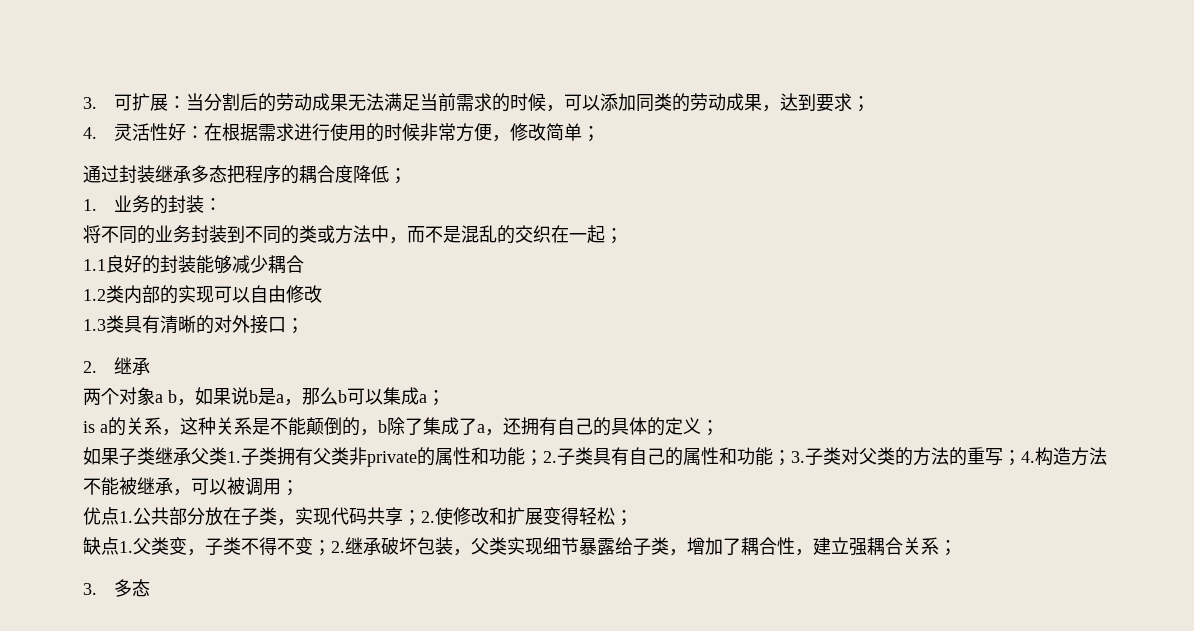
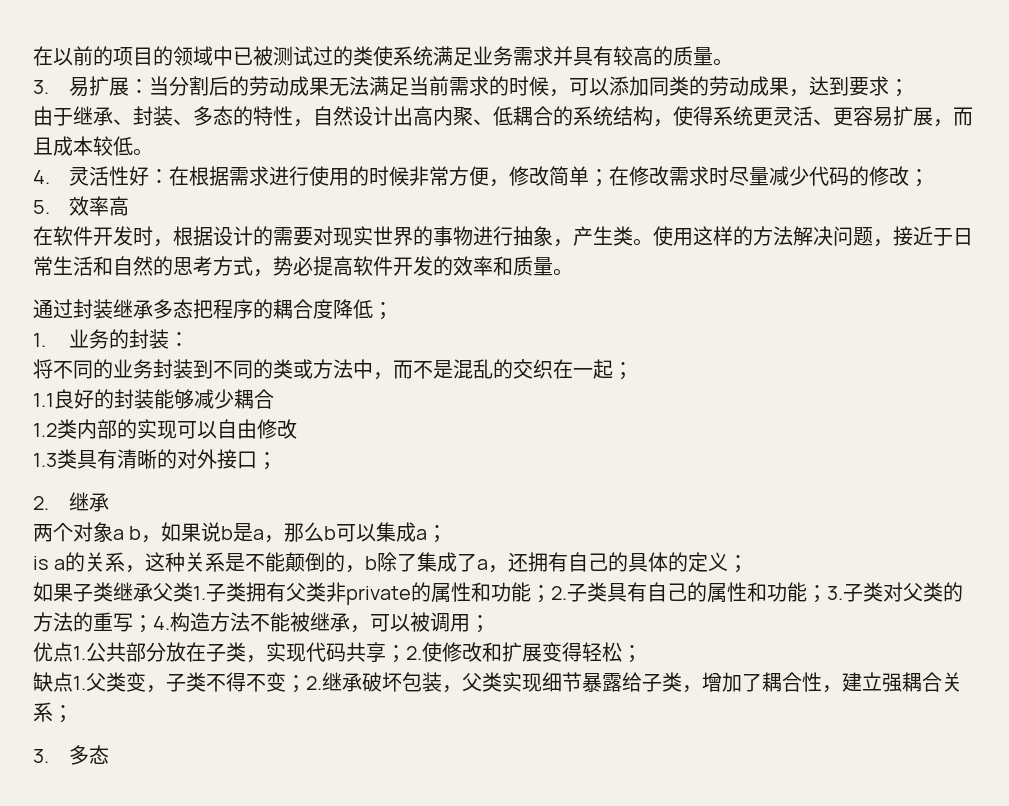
- 3.可扩展：当分割后的劳动成果无法满足当前需求的时候，可以添加同类的劳动成果，达到要求；
+ 在以前的项目的领域中已被测试过的类使系统满足业务需求并具有较高的质量。
+ 3.易扩展：当分割后的劳动成果无法满足当前需求的时候，可以添加同类的劳动成果，达到要求；
+ 由于继承、封装、多态的特性，自然设计出高内聚、低耦合的系统结构，使得系统更灵活、更容易扩展，而且成本较低。
- 4.灵活性好：在根据需求进行使用的时候非常方便，修改简单；
+ 4.灵活性好：在根据需求进行使用的时候非常方便，修改简单；在修改需求时尽量减少代码的修改；
+ 5.效率高
+ 在软件开发时，根据设计的需要对现实世界的事物进行抽象，产生类。使用这样的方法解决问题，接近于日常生活和自然的思考方式，势必提高软件开发的效率和质量。

